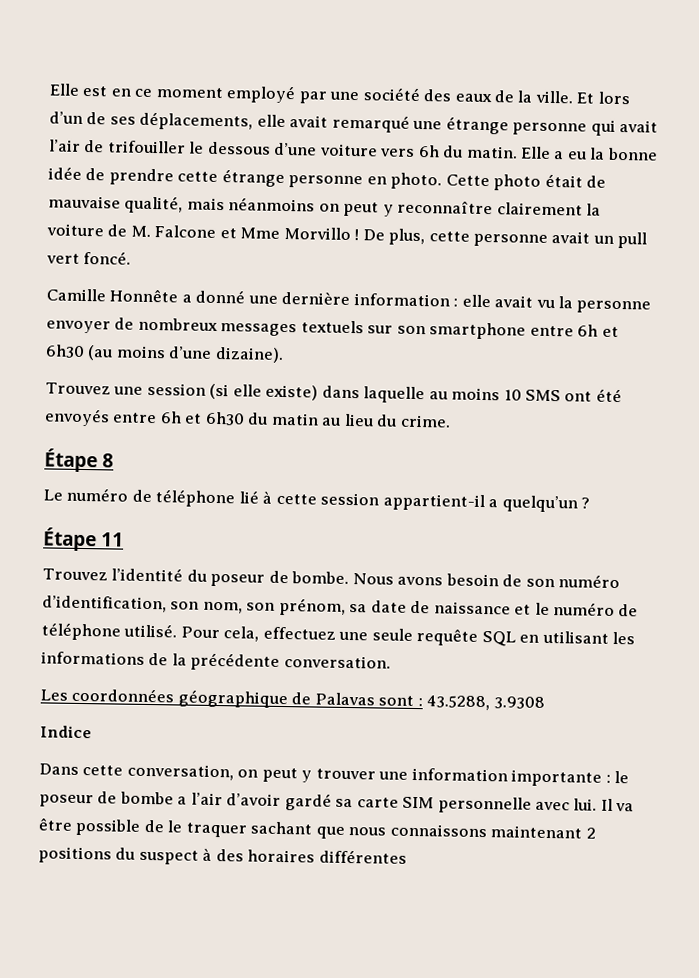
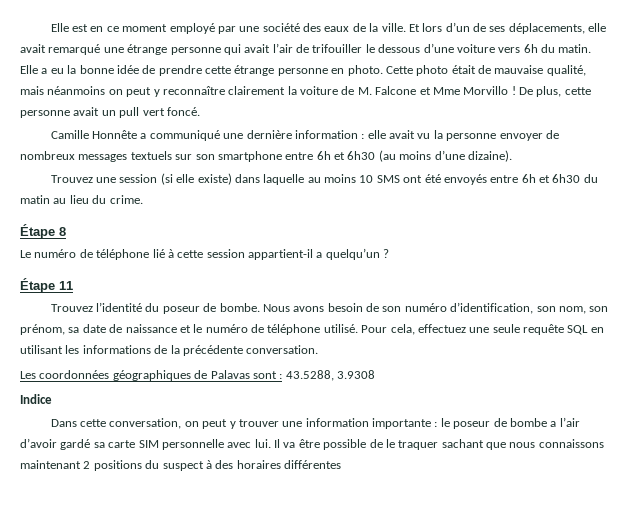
- Camille Honnête a donné une dernière information : elle avait vu la personne envoyer de nombreux messages textuels sur son smartphone entre 6h et 6h30 (au moins d’une dizaine).
+ Camille Honnête a communiqué une dernière information : elle avait vu la personne envoyer de nombreux messages textuels sur son smartphone entre 6h et 6h30 (au moins d’une dizaine).
- Les coordonnées géographique de Palavas sont : 43.5288, 3.9308
+ Les coordonnées géographiques de Palavas sont : 43.5288, 3.9308

